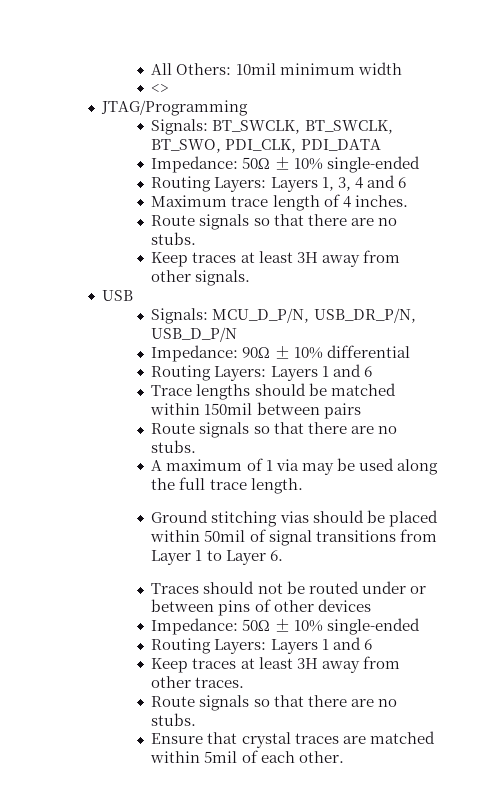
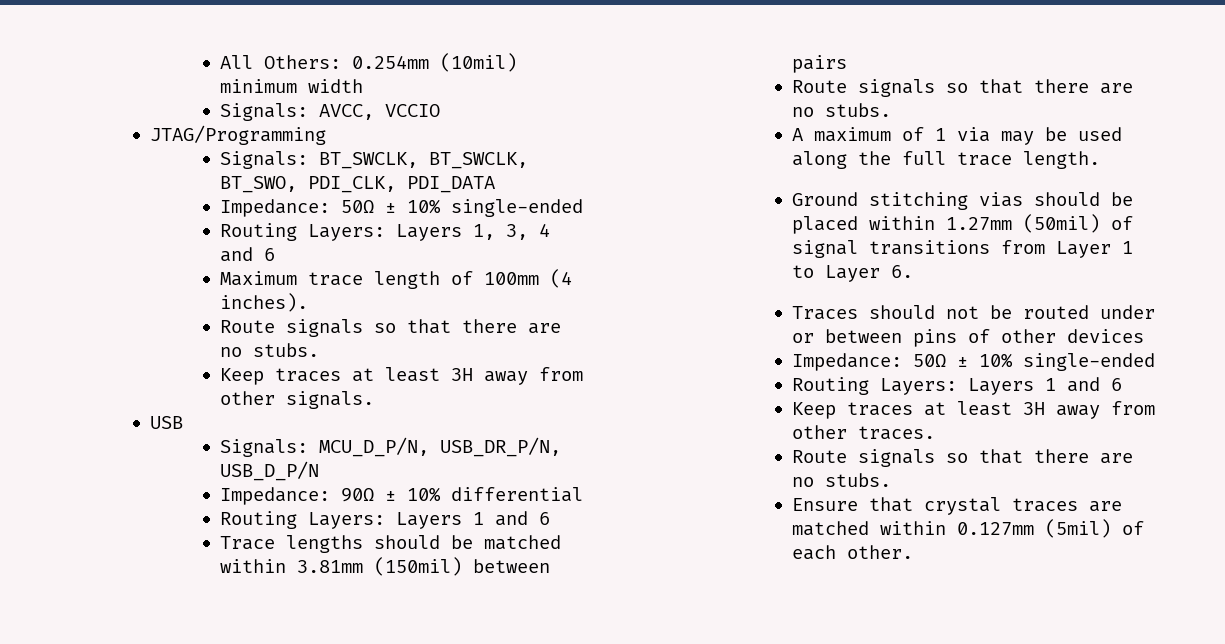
- All Others: 10mil minimum width
+ All Others: 0.254mm (10mil) minimum width
- <>
+ Signals: AVCC, VCCIO
- Maximum trace length of 4 inches.
+ Maximum trace length of 100mm (4 inches).
- Trace lengths should be matched within 150mil between pairs
+ Trace lengths should be matched within 3.81mm (150mil) between pairs
- Ground stitching vias should be placed within 50mil of signal transitions from Layer 1 to Layer 6.
+ Ground stitching vias should be placed within 1.27mm (50mil) of signal transitions from Layer 1 to Layer 6.
- Ensure that crystal traces are matched within 5mil of each other.
+ Ensure that crystal traces are matched within 0.127mm (5mil) of each other.

